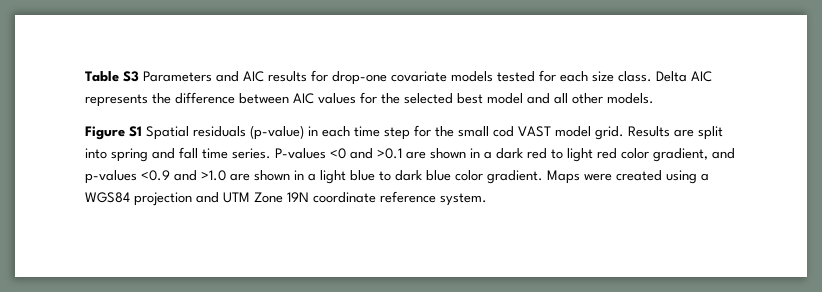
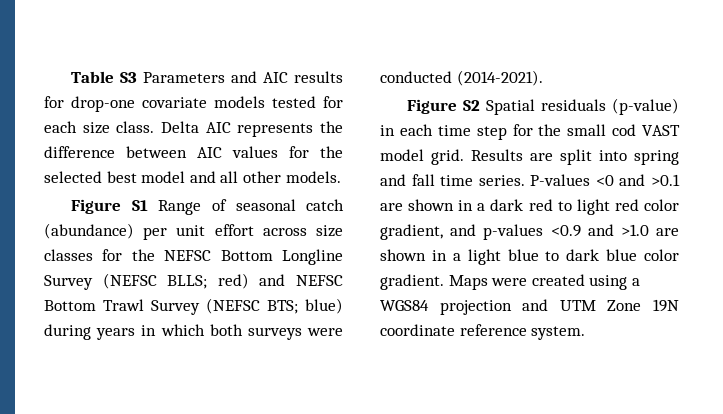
- Figure S1 Spatial residuals (p-value) in each time step for the small cod VAST model grid.
+ Figure S1 Range of seasonal catch (abundance) per unit effort across size classes for the NEFSC Bottom Longline Survey (NEFSC BLLS; red) and NEFSC Bottom Trawl Survey (NEFSC BTS; blue) during years in which both surveys were conducted (2014-2021).
+ Figure S2 Spatial residuals (p-value) in each time step for the small cod VAST model grid.

